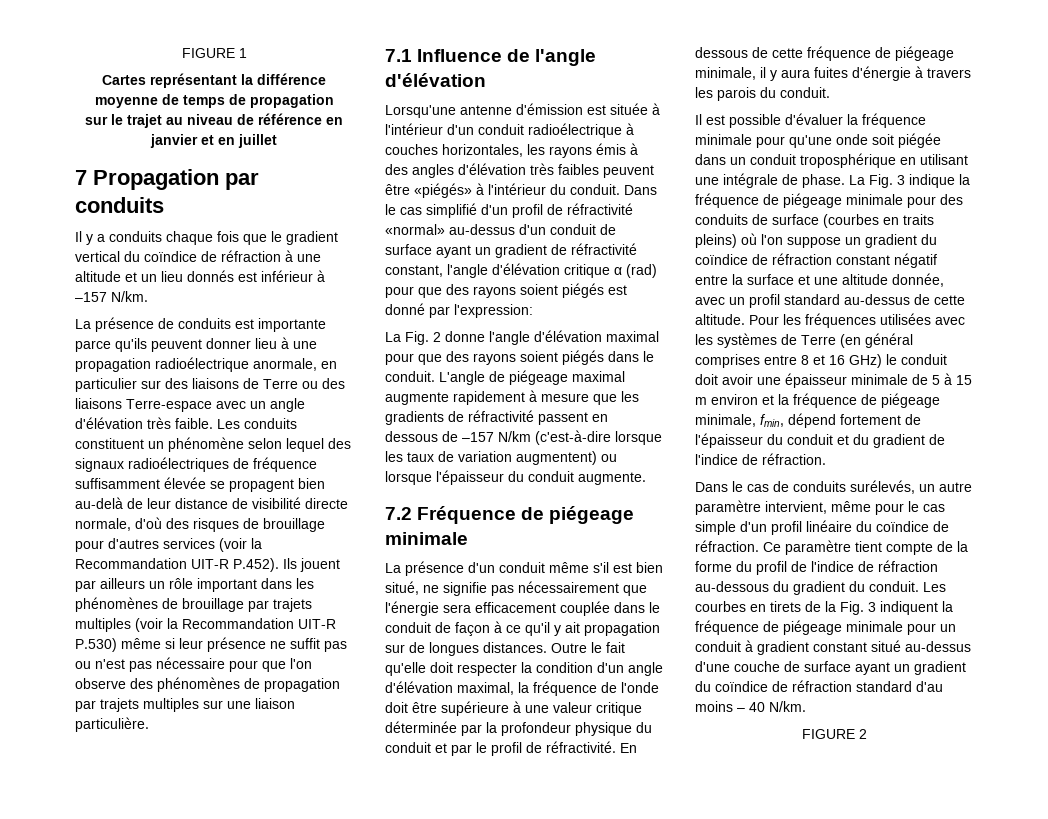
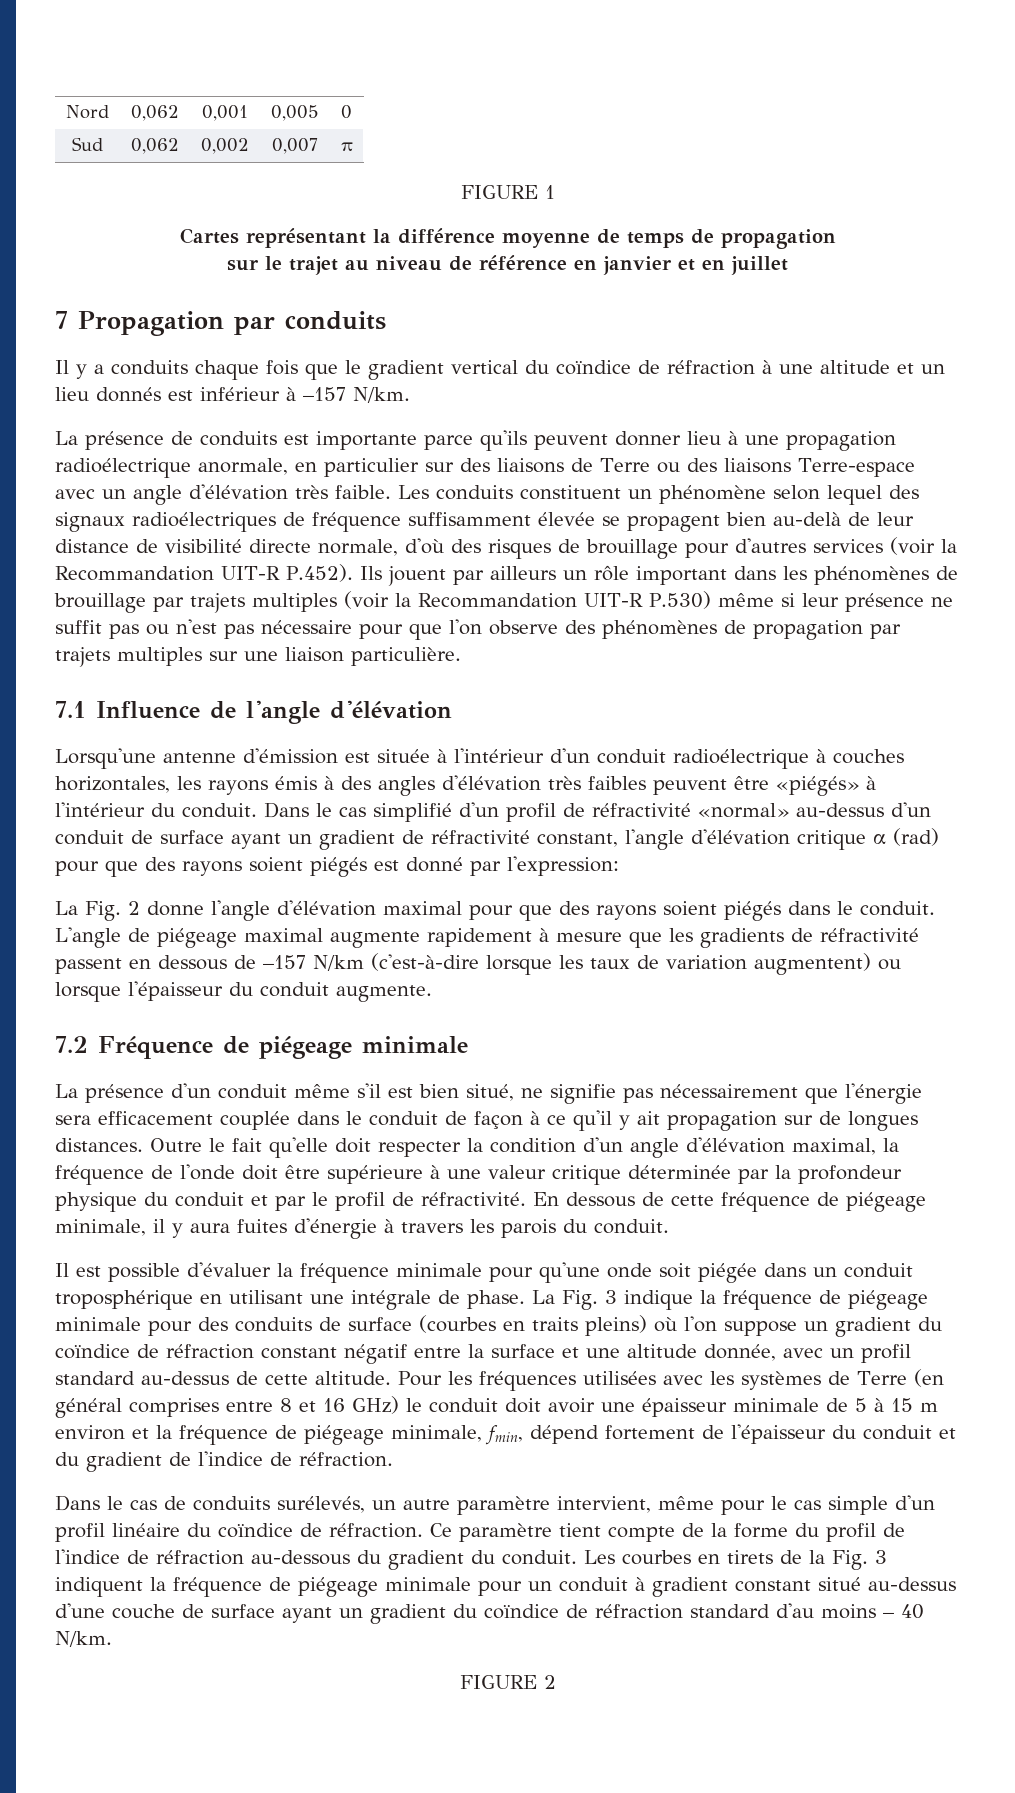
+ Nord | 0,062 | 0,001 | 0,005 | 0
+ Sud | 0,062 | 0,002 | 0,007 | π

